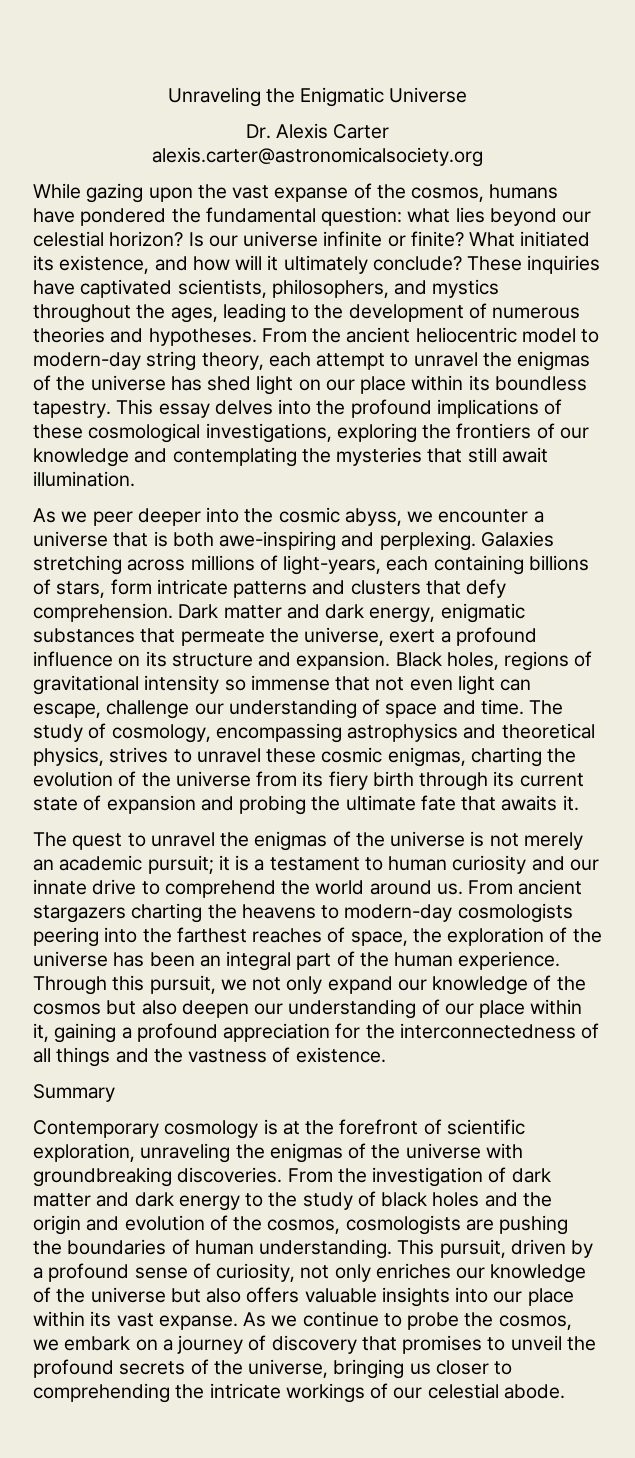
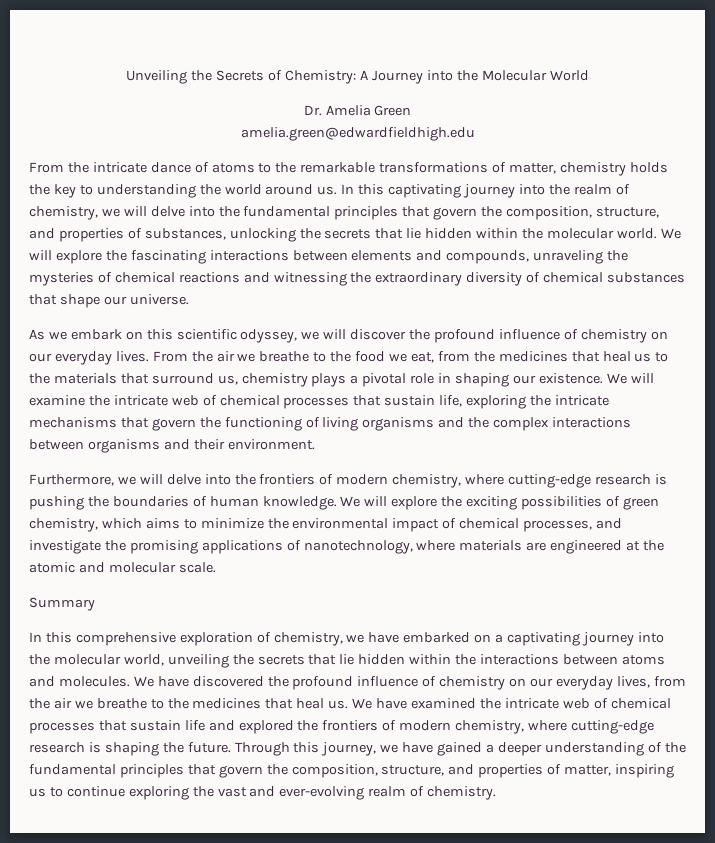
- Unraveling the Enigmatic Universe
- Dr. Alexis Carter
- alexis.carter@astronomicalsociety.org
- While gazing upon the vast expanse of the cosmos, humans have pondered the fundamental question: what lies beyond our celestial horizon? Is our universe infinite or finite? What initiated its existence, and how will it ultimately conclude? These inquiries have captivated scientists, philosophers, and mystics throughout the ages, leading to the development of numerous theories and hypotheses. From the ancient heliocentric model to modern-day string theory, each attempt to unravel the enigmas of the universe has shed light on our place within its boundless tapestry. This essay delves into the profound implications of these cosmological investigations, exploring the frontiers of our knowledge and contemplating the mysteries that still await illumination.
- As we peer deeper into the cosmic abyss, we encounter a universe that is both awe-inspiring and perplexing. Galaxies stretching across millions of light-years, each containing billions of stars, form intricate patterns and clusters that defy comprehension. Dark matter and dark energy, enigmatic substances that permeate the universe, exert a profound influence on its structure and expansion. Black holes, regions of gravitational intensity so immense that not even light can escape, challenge our understanding of space and time. The study of cosmology, encompassing astrophysics and theoretical physics, strives to unravel these cosmic enigmas, charting the evolution of the universe from its fiery birth through its current state of expansion and probing the ultimate fate that awaits it.
- The quest to unravel the enigmas of the universe is not merely an academic pursuit; it is a testament to human curiosity and our innate drive to comprehend the world around us. From ancient stargazers charting the heavens to modern-day cosmologists peering into the farthest reaches of space, the exploration of the universe has been an integral part of the human experience. Through this pursuit, we not only expand our knowledge of the cosmos but also deepen our understanding of our place within it, gaining a profound appreciation for the interconnectedness of all things and the vastness of existence.
+ Unveiling the Secrets of Chemistry: A Journey into the Molecular World
+ Dr. Amelia Green
+ amelia.green@edwardfieldhigh.edu
+ From the intricate dance of atoms to the remarkable transformations of matter, chemistry holds the key to understanding the world around us. In this captivating journey into the realm of chemistry, we will delve into the fundamental principles that govern the composition, structure, and properties of substances, unlocking the secrets that lie hidden within the molecular world. We will explore the fascinating interactions between elements and compounds, unraveling the mysteries of chemical reactions and witnessing the extraordinary diversity of chemical substances that shape our universe.
+ As we embark on this scientific odyssey, we will discover the profound influence of chemistry on our everyday lives. From the air we breathe to the food we eat, from the medicines that heal us to the materials that surround us, chemistry plays a pivotal role in shaping our existence. We will examine the intricate web of chemical processes that sustain life, exploring the intricate mechanisms that govern the functioning of living organisms and the complex interactions between organisms and their environment.
+ Furthermore, we will delve into the frontiers of modern chemistry, where cutting-edge research is pushing the boundaries of human knowledge. We will explore the exciting possibilities of green chemistry, which aims to minimize the environmental impact of chemical processes, and investigate the promising applications of nanotechnology, where materials are engineered at the atomic and molecular scale.
  Summary
- Contemporary cosmology is at the forefront of scientific exploration, unraveling the enigmas of the universe with groundbreaking discoveries. From the investigation of dark matter and dark energy to the study of black holes and the origin and evolution of the cosmos, cosmologists are pushing the boundaries of human understanding. This pursuit, driven by a profound sense of curiosity, not only enriches our knowledge of the universe but also offers valuable insights into our place within its vast expanse. As we continue to probe the cosmos, we embark on a journey of discovery that promises to unveil the profound secrets of the universe, bringing us closer to comprehending the intricate workings of our celestial abode.
+ In this comprehensive exploration of chemistry, we have embarked on a captivating journey into the molecular world, unveiling the secrets that lie hidden within the interactions between atoms and molecules. We have discovered the profound influence of chemistry on our everyday lives, from the air we breathe to the medicines that heal us. We have examined the intricate web of chemical processes that sustain life and explored the frontiers of modern chemistry, where cutting-edge research is shaping the future. Through this journey, we have gained a deeper understanding of the fundamental principles that govern the composition, structure, and properties of matter, inspiring us to continue exploring the vast and ever-evolving realm of chemistry.

